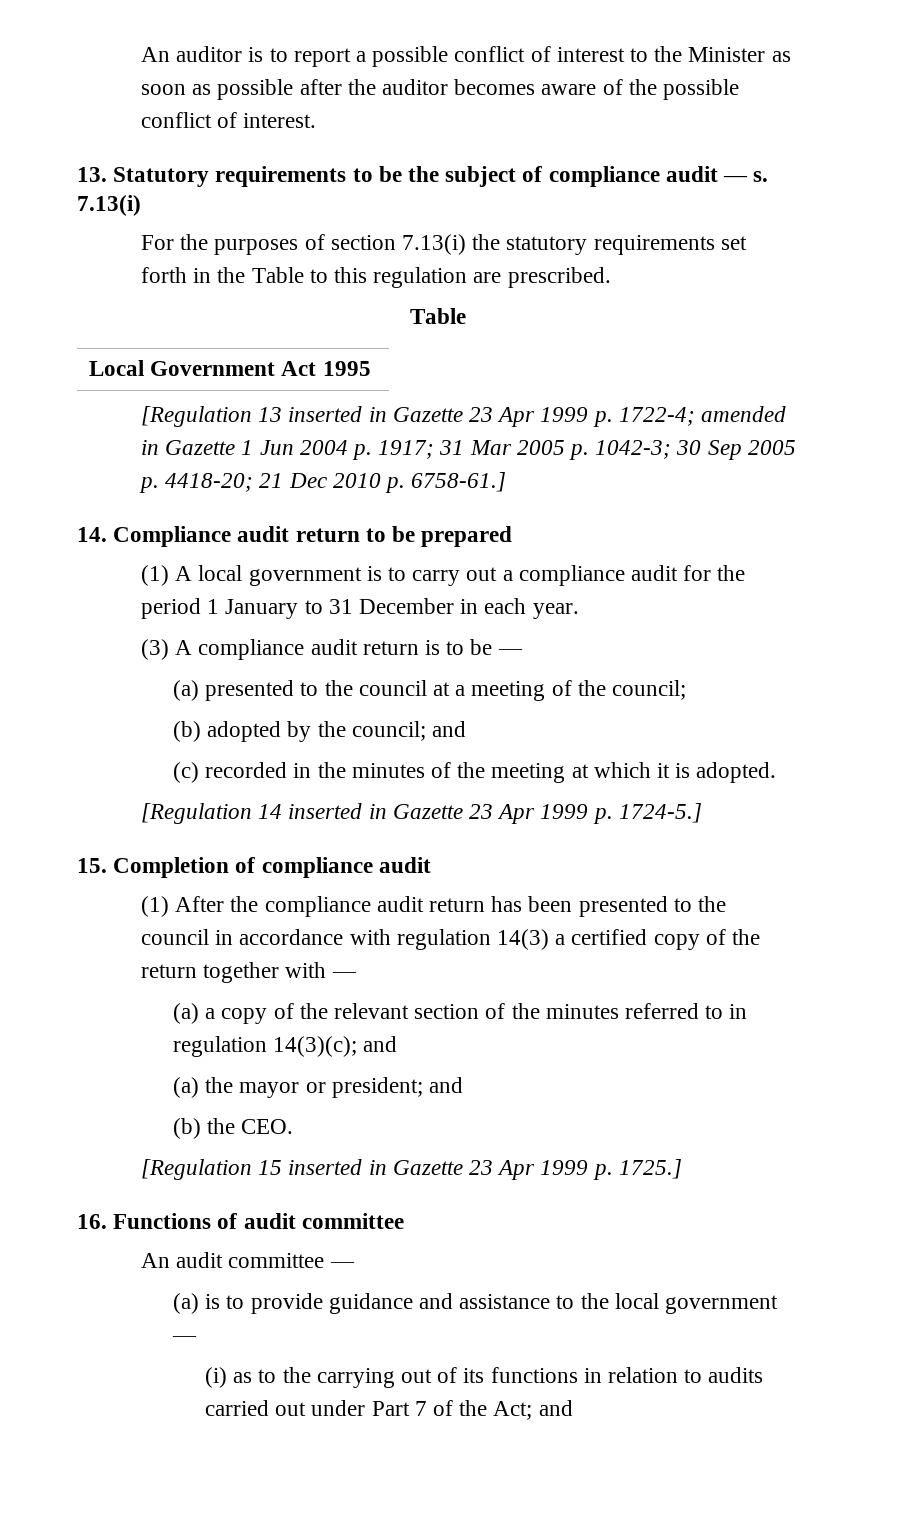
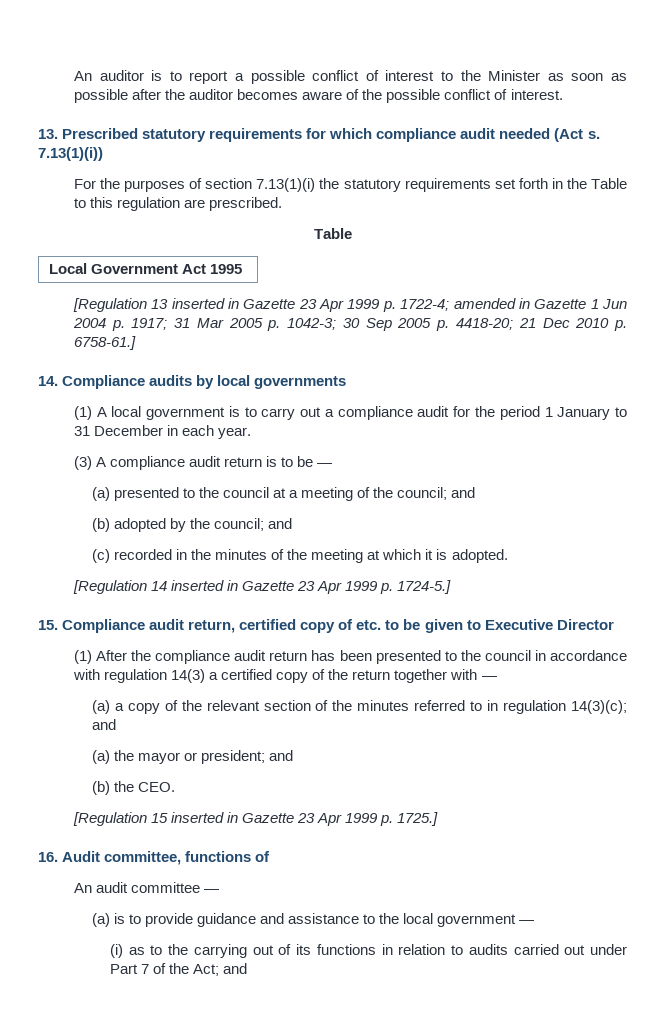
- 13. Statutory requirements to be the subject of compliance audit — s. 7.13(i)
+ 13. Prescribed statutory requirements for which compliance audit needed (Act s. 7.13(1)(i))
- For the purposes of section 7.13(i) the statutory requirements set forth in the Table to this regulation are prescribed.
+ For the purposes of section 7.13(1)(i) the statutory requirements set forth in the Table to this regulation are prescribed.
- 14. Compliance audit return to be prepared
+ 14. Compliance audits by local governments
- (a) presented to the council at a meeting of the council;
+ (a) presented to the council at a meeting of the council; and
- 15. Completion of compliance audit
+ 15. Compliance audit return, certified copy of etc. to be given to Executive Director
- 16. Functions of audit committee
+ 16. Audit committee, functions of

